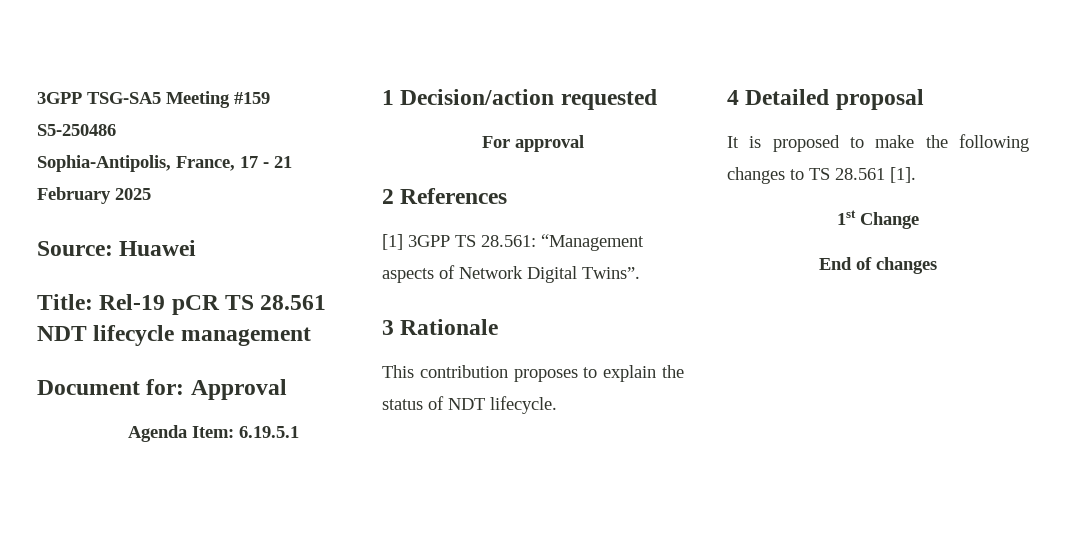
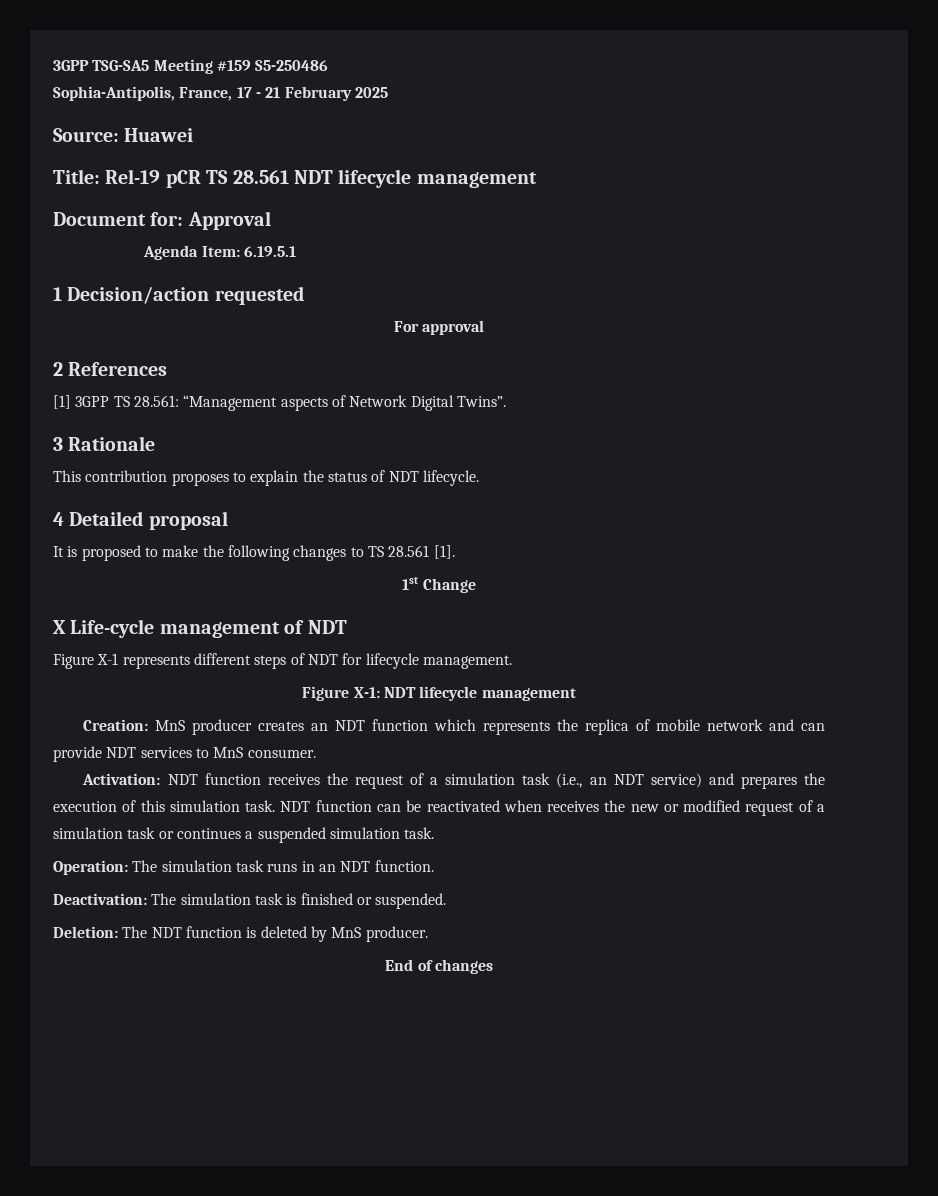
+ X Life-cycle management of NDT
+ Figure X-1 represents different steps of NDT for lifecycle management.
+ Figure X-1: NDT lifecycle management
+ Creation: MnS producer creates an NDT function which represents the replica of mobile network and can provide NDT services to MnS consumer.
+ Activation: NDT function receives the request of a simulation task (i.e., an NDT service) and prepares the execution of this simulation task. NDT function can be reactivated when receives the new or modified request of a simulation task or continues a suspended simulation task.
+ Operation: The simulation task runs in an NDT function.
+ Deactivation: The simulation task is finished or suspended.
+ Deletion: The NDT function is deleted by MnS producer.

